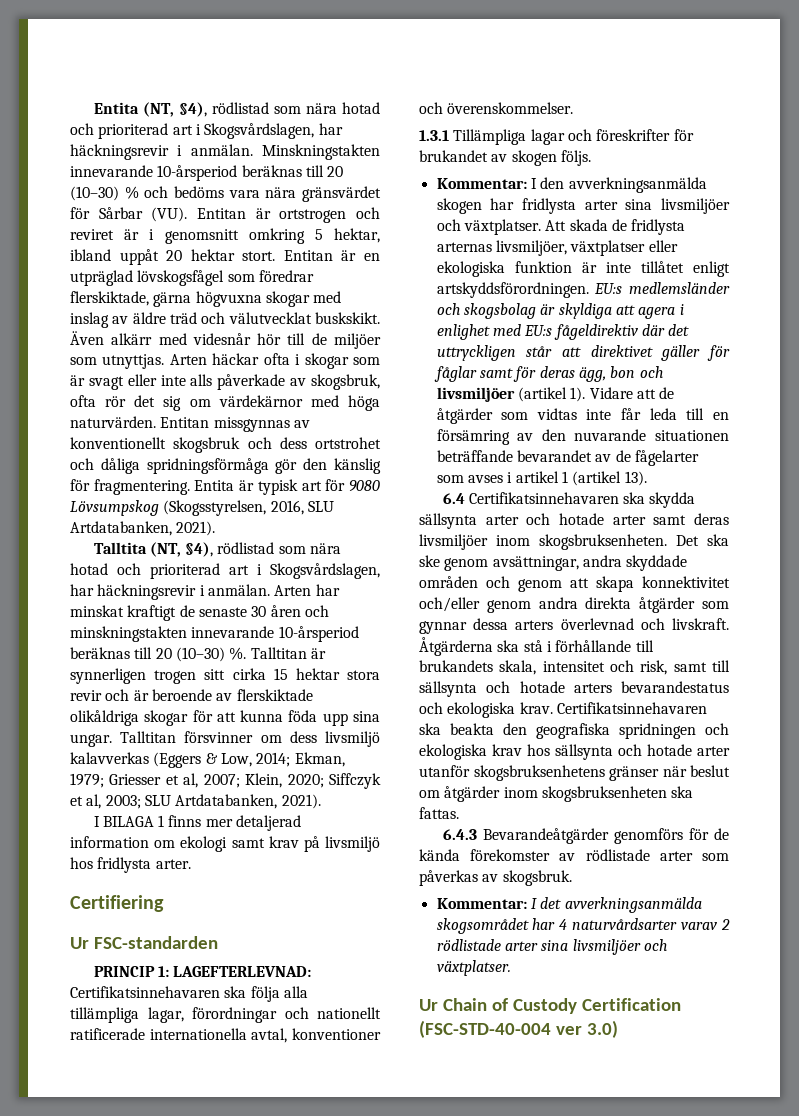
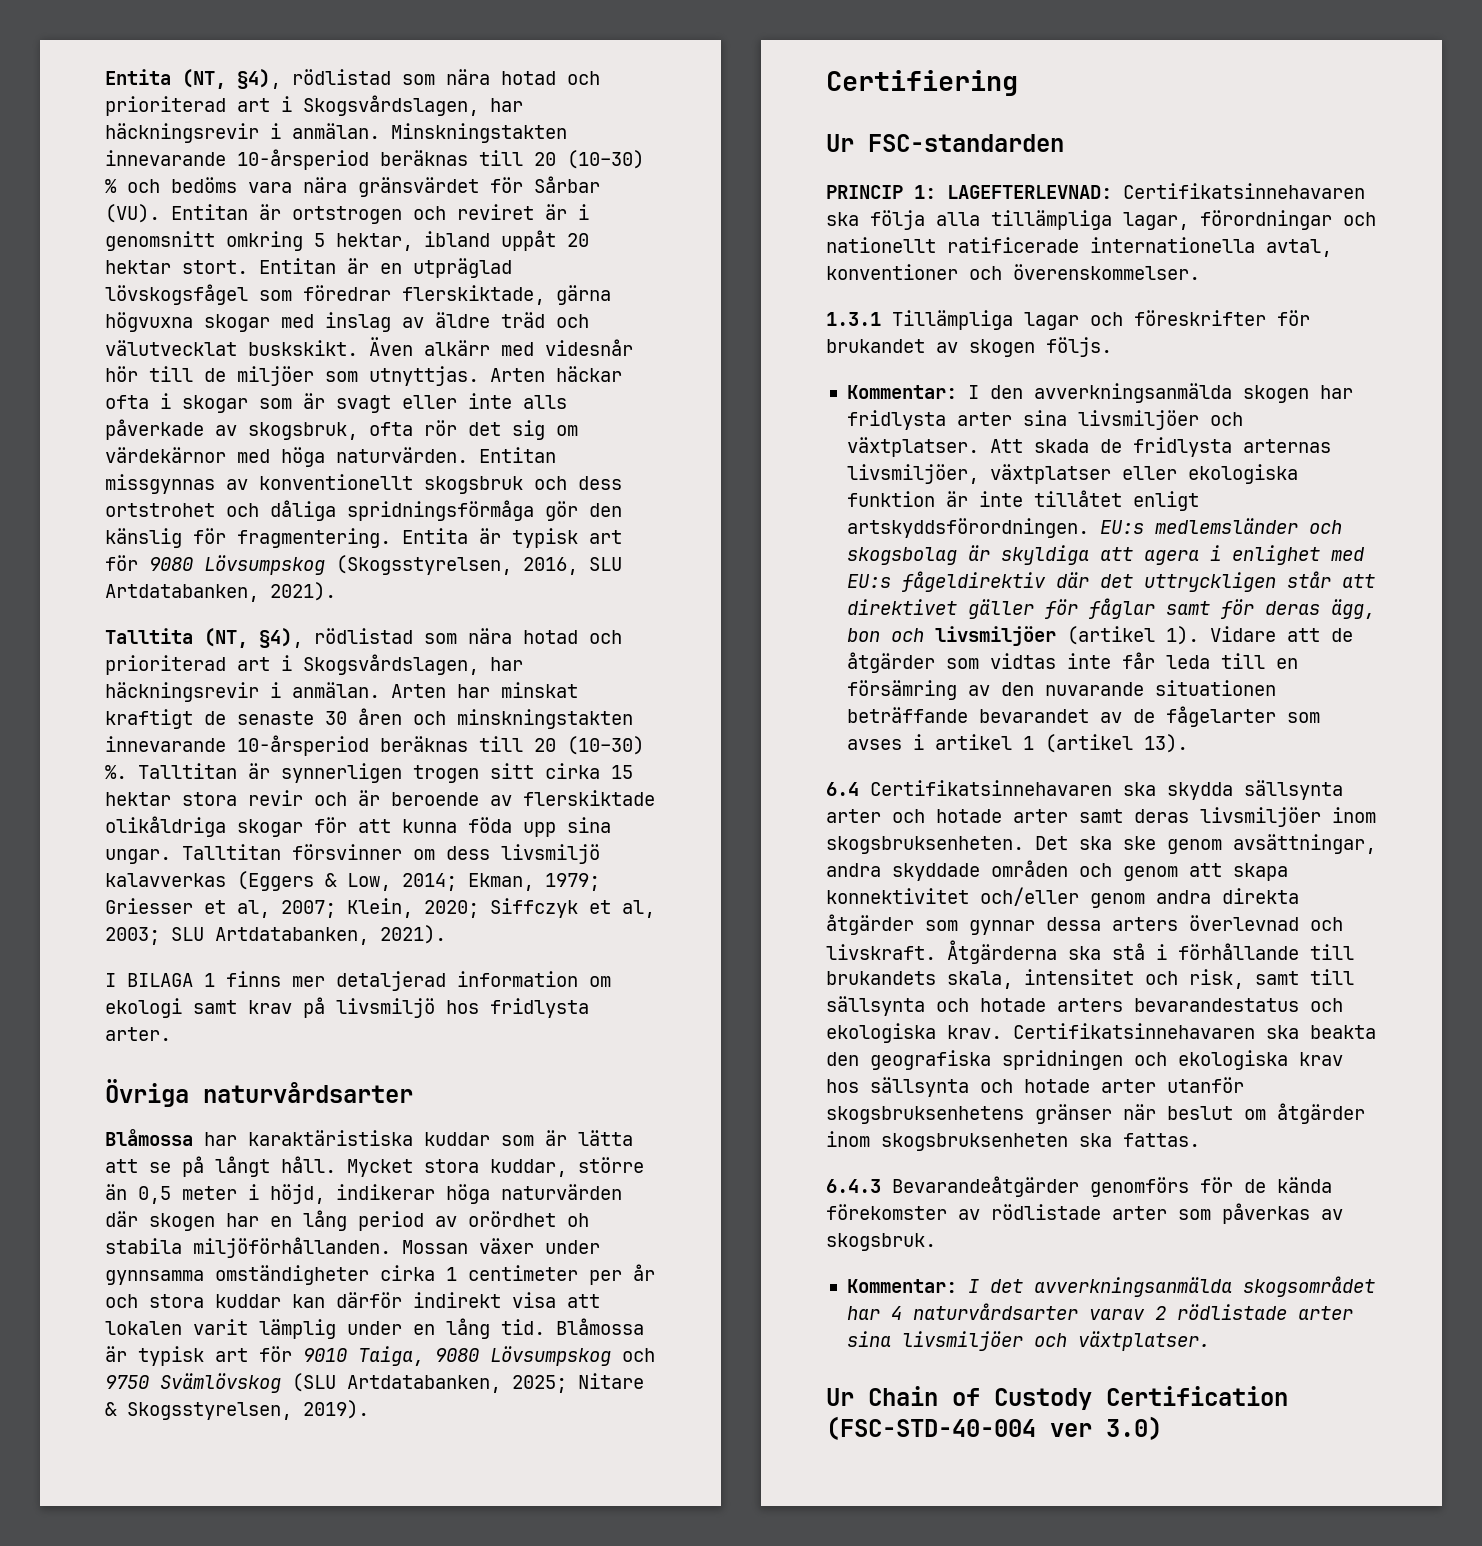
+ Övriga naturvårdsarter
+ Blåmossa har karaktäristiska kuddar som är lätta att se på långt håll. Mycket stora kuddar, större än 0,5 meter i höjd, indikerar höga naturvärden där skogen har en lång period av orördhet oh stabila miljöförhållanden. Mossan växer under gynnsamma omständigheter cirka 1 centimeter per år och stora kuddar kan därför indirekt visa att lokalen varit lämplig under en lång tid. Blåmossa är typisk art för 9010 Taiga, 9080 Lövsumpskog och 9750 Svämlövskog (SLU Artdatabanken, 2025; Nitare & Skogsstyrelsen, 2019).

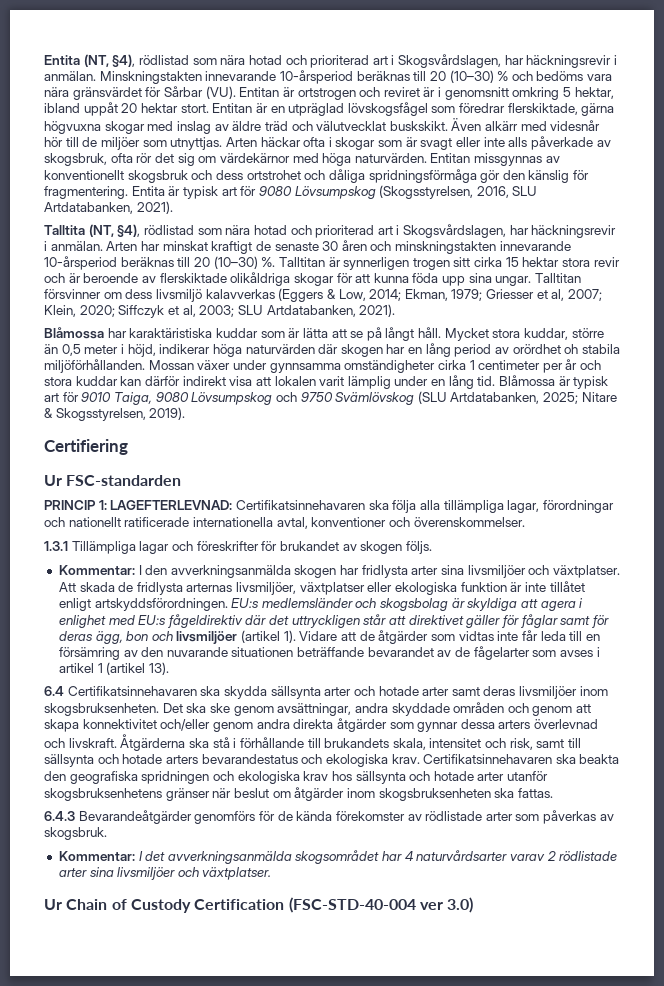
- I BILAGA 1 finns mer detaljerad information om ekologi samt krav på livsmiljö hos fridlysta arter.
- Övriga naturvårdsarter

